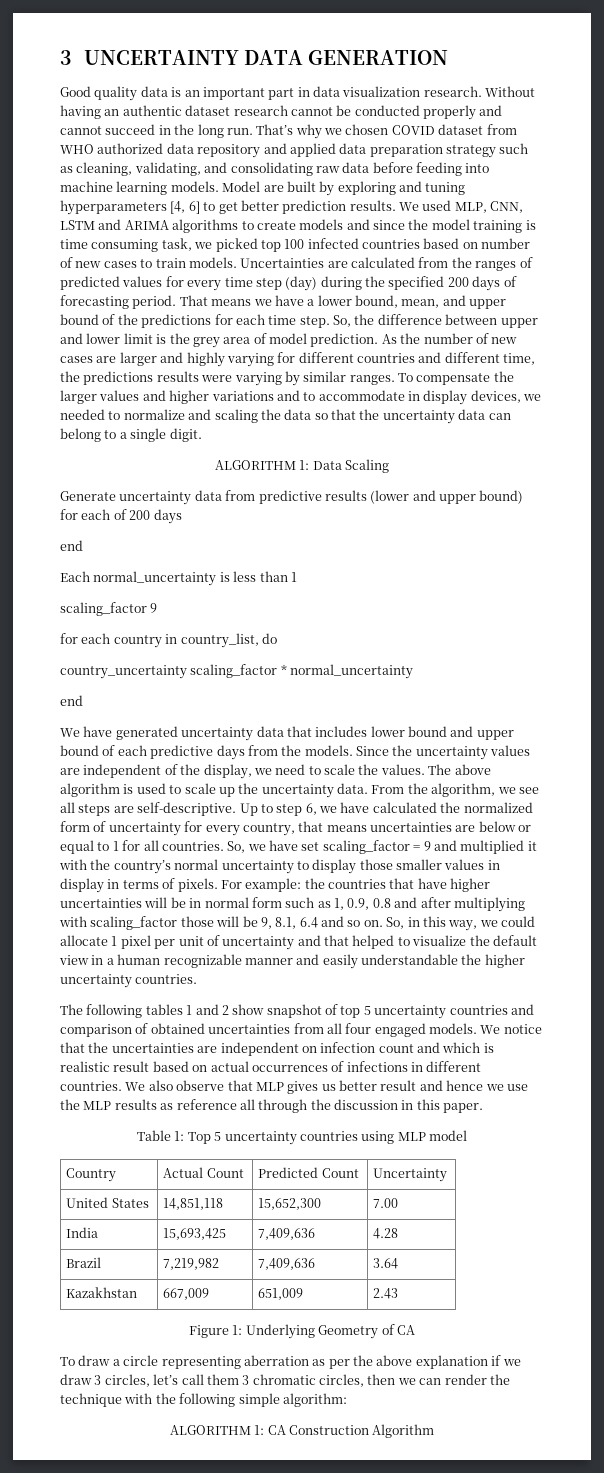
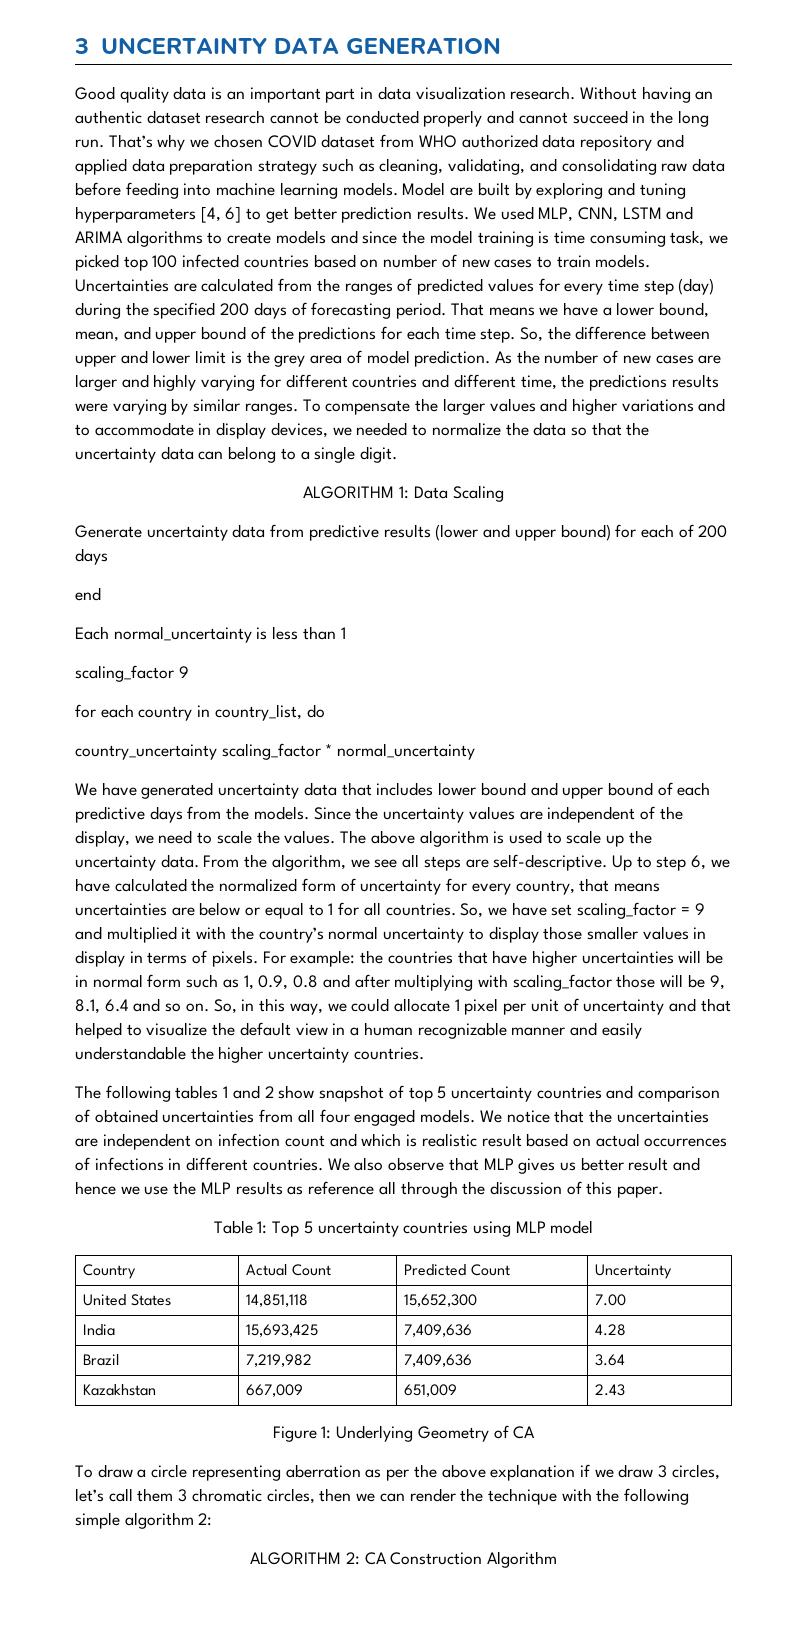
- To compensate the larger values and higher variations and to accommodate in display devices, we needed to normalize and scaling the data so that the uncertainty data can belong to a single digit.
+ To compensate the larger values and higher variations and to accommodate in display devices, we needed to normalize the data so that the uncertainty data can belong to a single digit.
  country_uncertainty scaling_factor * normal_uncertainty
- end
- We also observe that MLP gives us better result and hence we use the MLP results as reference all through the discussion in this paper.
+ We also observe that MLP gives us better result and hence we use the MLP results as reference all through the discussion of this paper.
- To draw a circle representing aberration as per the above explanation if we draw 3 circles, let’s call them 3 chromatic circles, then we can render the technique with the following simple algorithm:
- ALGORITHM 1: CA Construction Algorithm
+ To draw a circle representing aberration as per the above explanation if we draw 3 circles, let’s call them 3 chromatic circles, then we can render the technique with the following simple algorithm 2:
+ ALGORITHM 2: CA Construction Algorithm

